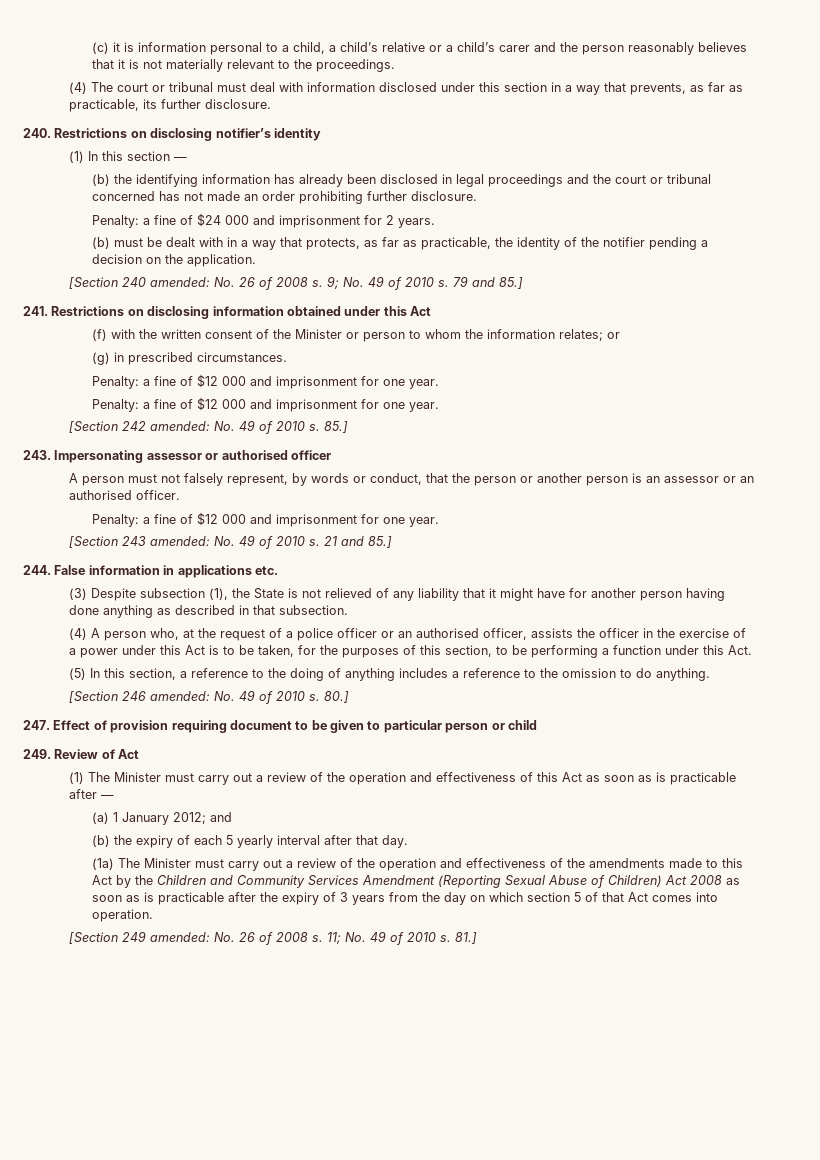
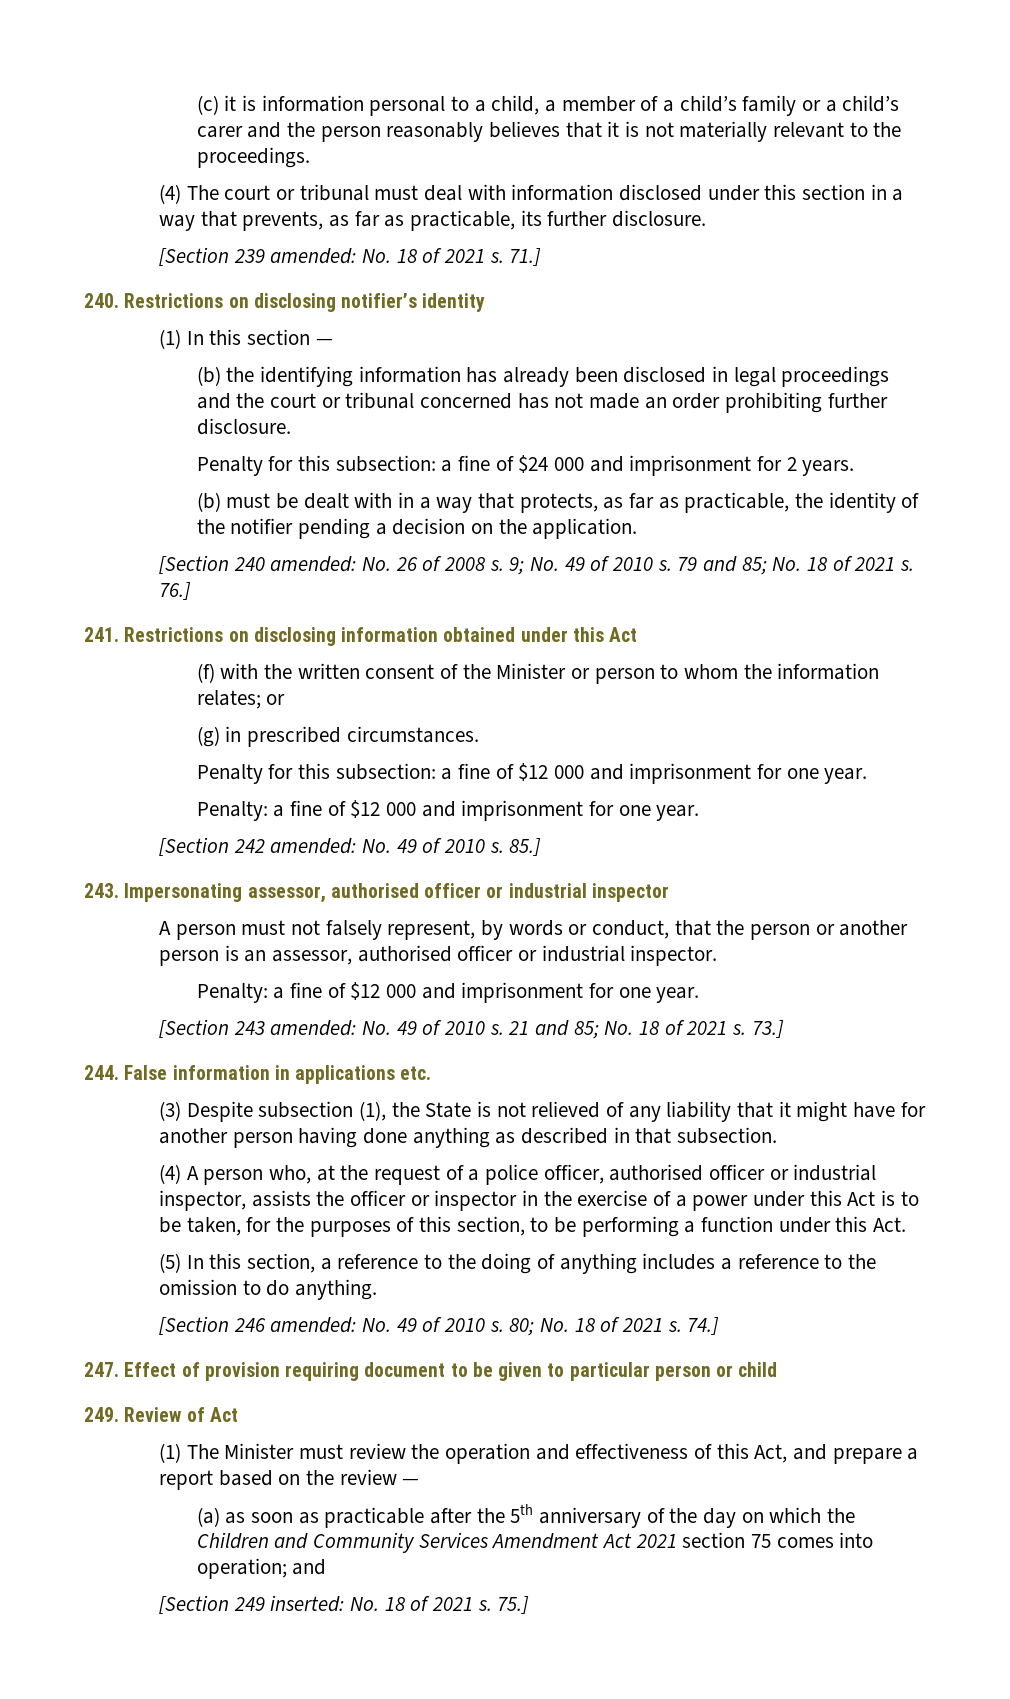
- (c) it is information personal to a child, a child’s relative or a child’s carer and the person reasonably believes that it is not materially relevant to the proceedings.
+ (c) it is information personal to a child, a member of a child’s family or a child’s carer and the person reasonably believes that it is not materially relevant to the proceedings.
+ [Section 239 amended: No. 18 of 2021 s. 71.]
- Penalty: a fine of $24 000 and imprisonment for 2 years.
+ Penalty for this subsection: a fine of $24 000 and imprisonment for 2 years.
- 79 and 85.]
+ 79 and 85; No. 18 of 2021 s. 76.]
  (g) in prescribed circumstances.
- Penalty: a fine of $12 000 and imprisonment for one year.
+ Penalty for this subsection: a fine of $12 000 and imprisonment for one year.
- 243. Impersonating assessor or authorised officer
+ 243. Impersonating assessor, authorised officer or industrial inspector
- A person must not falsely represent, by words or conduct, that the person or another person is an assessor or an authorised officer.
+ A person must not falsely represent, by words or conduct, that the person or another person is an assessor, authorised officer or industrial inspector.
- 21 and 85.]
+ 21 and 85; No. 18 of 2021 s. 73.]
- (4) A person who, at the request of a police officer or an authorised officer, assists the officer in the exercise of a power under this Act is to be taken, for the purposes of this section, to be performing a function under this Act.
+ (4) A person who, at the request of a police officer, authorised officer or industrial inspector, assists the officer or inspector in the exercise of a power under this Act is to be taken, for the purposes of this section, to be performing a function under this Act.
- 80.]
+ 80; No. 18 of 2021 s. 74.]
- (1) The Minister must carry out a review of the operation and effectiveness of this Act as soon as is practicable after —
- (a) 1 January 2012; and
- (b) the expiry of each 5 yearly interval after that day.
- (1a) The Minister must carry out a review of the operation and effectiveness of the amendments made to this Act by the Children and Community Services Amendment (Reporting Sexual Abuse of Children) Act 2008 as soon as is practicable after the expiry of 3 years from the day on which section 5 of that Act comes into operation.
- [Section 249 amended: No. 26 of 2008 s. 11; No. 49 of 2010 s. 81.]
+ (1) The Minister must review the operation and effectiveness of this Act, and prepare a report based on the review —
+ (a) as soon as practicable after the 5th anniversary of the day on which the Children and Community Services Amendment Act 2021 section 75 comes into operation; and
+ [Section 249 inserted: No. 18 of 2021 s. 75.]

